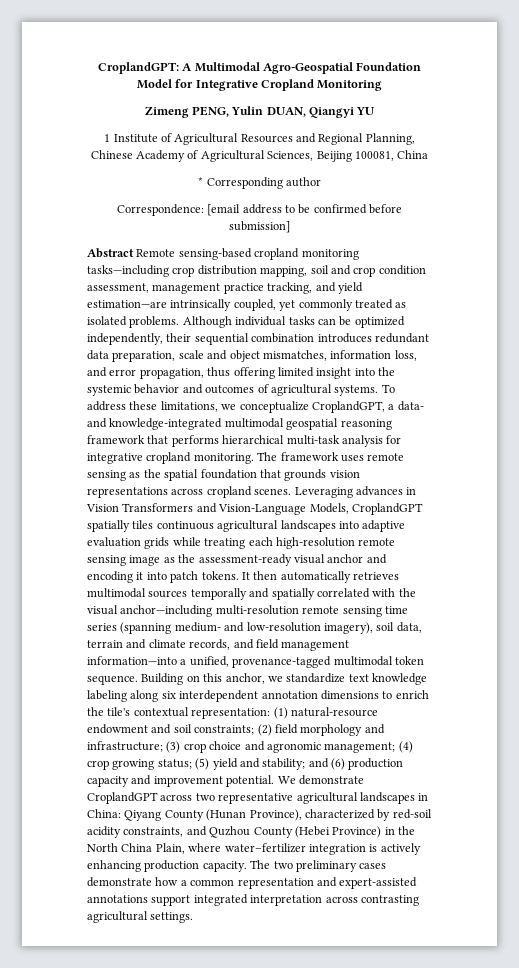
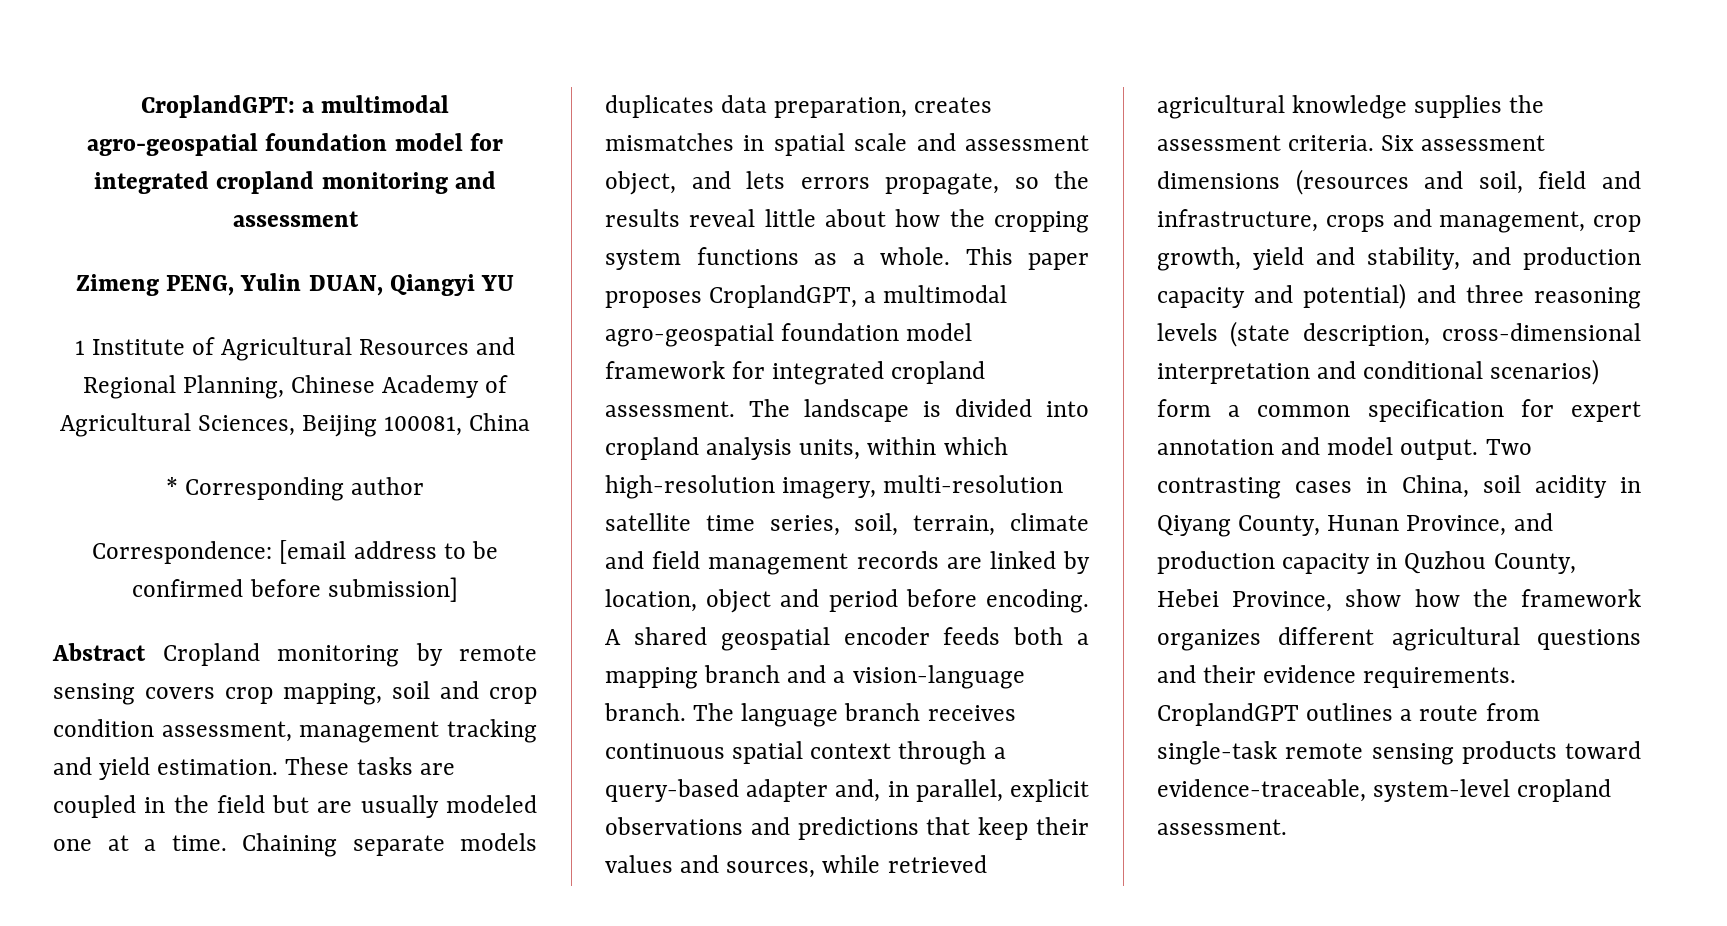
- CroplandGPT: A Multimodal Agro-Geospatial Foundation Model for Integrative Cropland Monitoring
+ CroplandGPT: a multimodal agro-geospatial foundation model for integrated cropland monitoring and assessment
- Abstract Remote sensing-based cropland monitoring tasks—including crop distribution mapping, soil and crop condition assessment, management practice tracking, and yield estimation—are intrinsically coupled, yet commonly treated as isolated problems. Although individual tasks can be optimized independently, their sequential combination introduces redundant data preparation, scale and object mismatches, information loss, and error propagation, thus offering limited insight into the systemic behavior and outcomes of agricultural systems. To address these limitations, we conceptualize CroplandGPT, a data- and knowledge-integrated multimodal geospatial reasoning framework that performs hierarchical multi-task analysis for integrative cropland monitoring. The framework uses remote sensing as the spatial foundation that grounds vision representations across cropland scenes. Leveraging advances in Vision Transformers and Vision-Language Models, CroplandGPT spatially tiles continuous agricultural landscapes into adaptive evaluation grids while treating each high-resolution remote sensing image as the assessment-ready visual anchor and encoding it into patch tokens. It then automatically retrieves multimodal sources temporally and spatially correlated with the visual anchor—including multi-resolution remote sensing time series (spanning medium- and low-resolution imagery), soil data, terrain and climate records, and field management information—into a unified, provenance-tagged multimodal token sequence. Building on this anchor, we standardize text knowledge labeling along six interdependent annotation dimensions to enrich the tile's contextual representation: (1) natural-resource endowment and soil constraints; (2) field morphology and infrastructure; (3) crop choice and agronomic management; (4) crop growing status; (5) yield and stability; and (6) production capacity and improvement potential. We demonstrate CroplandGPT across two representative agricultural landscapes in China: Qiyang County (Hunan Province), characterized by red-soil acidity constraints, and Quzhou County (Hebei Province) in the North China Plain, where water–fertilizer integration is actively enhancing production capacity. The two preliminary cases demonstrate how a common representation and expert-assisted annotations support integrated interpretation across contrasting agricultural settings.
+ Abstract Cropland monitoring by remote sensing covers crop mapping, soil and crop condition assessment, management tracking and yield estimation. These tasks are coupled in the field but are usually modeled one at a time. Chaining separate models duplicates data preparation, creates mismatches in spatial scale and assessment object, and lets errors propagate, so the results reveal little about how the cropping system functions as a whole. This paper proposes CroplandGPT, a multimodal agro-geospatial foundation model framework for integrated cropland assessment. The landscape is divided into cropland analysis units, within which high-resolution imagery, multi-resolution satellite time series, soil, terrain, climate and field management records are linked by location, object and period before encoding. A shared geospatial encoder feeds both a mapping branch and a vision-language branch. The language branch receives continuous spatial context through a query-based adapter and, in parallel, explicit observations and predictions that keep their values and sources, while retrieved agricultural knowledge supplies the assessment criteria. Six assessment dimensions (resources and soil, field and infrastructure, crops and management, crop growth, yield and stability, and production capacity and potential) and three reasoning levels (state description, cross-dimensional interpretation and conditional scenarios) form a common specification for expert annotation and model output. Two contrasting cases in China, soil acidity in Qiyang County, Hunan Province, and production capacity in Quzhou County, Hebei Province, show how the framework organizes different agricultural questions and their evidence requirements. CroplandGPT outlines a route from single-task remote sensing products toward evidence-traceable, system-level cropland assessment.

